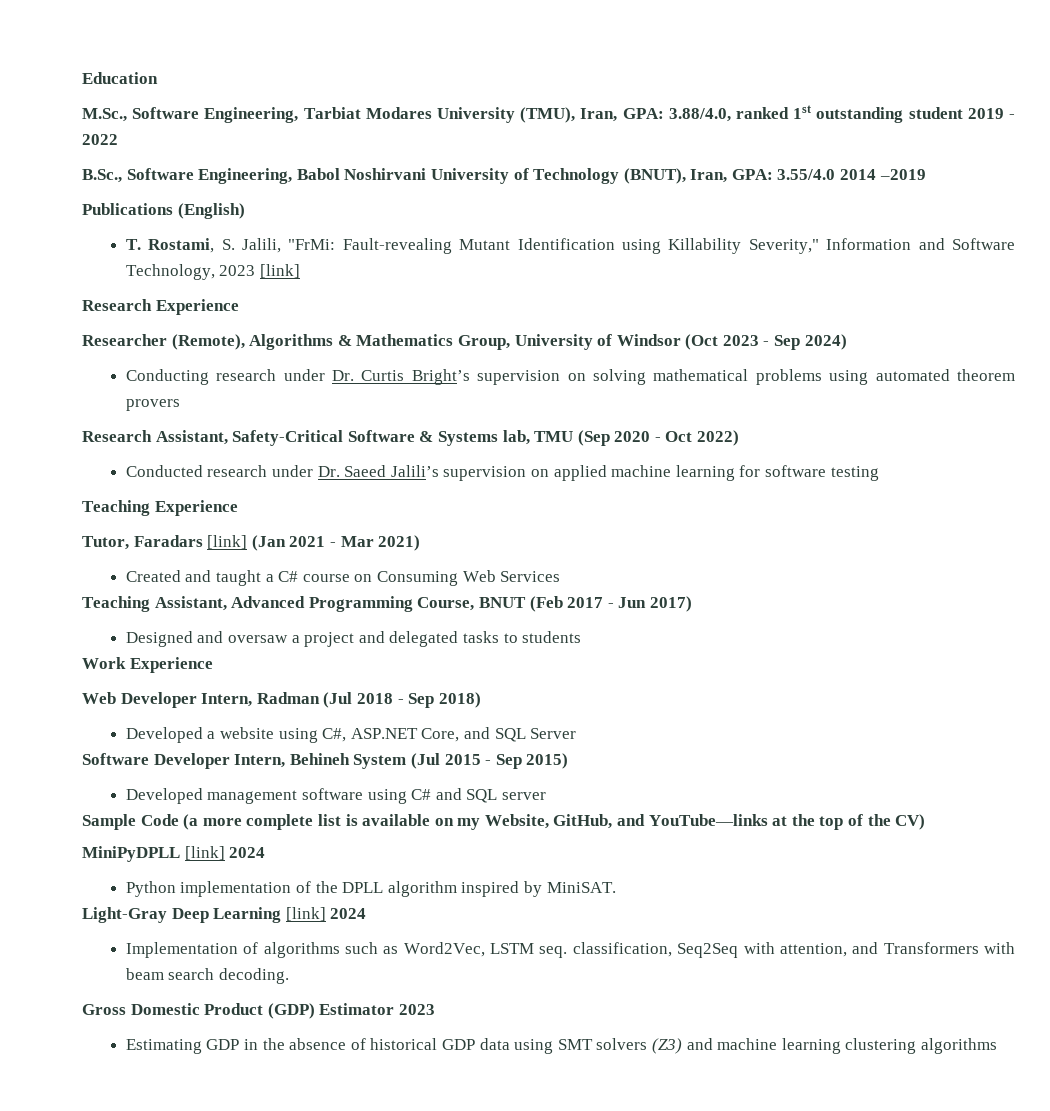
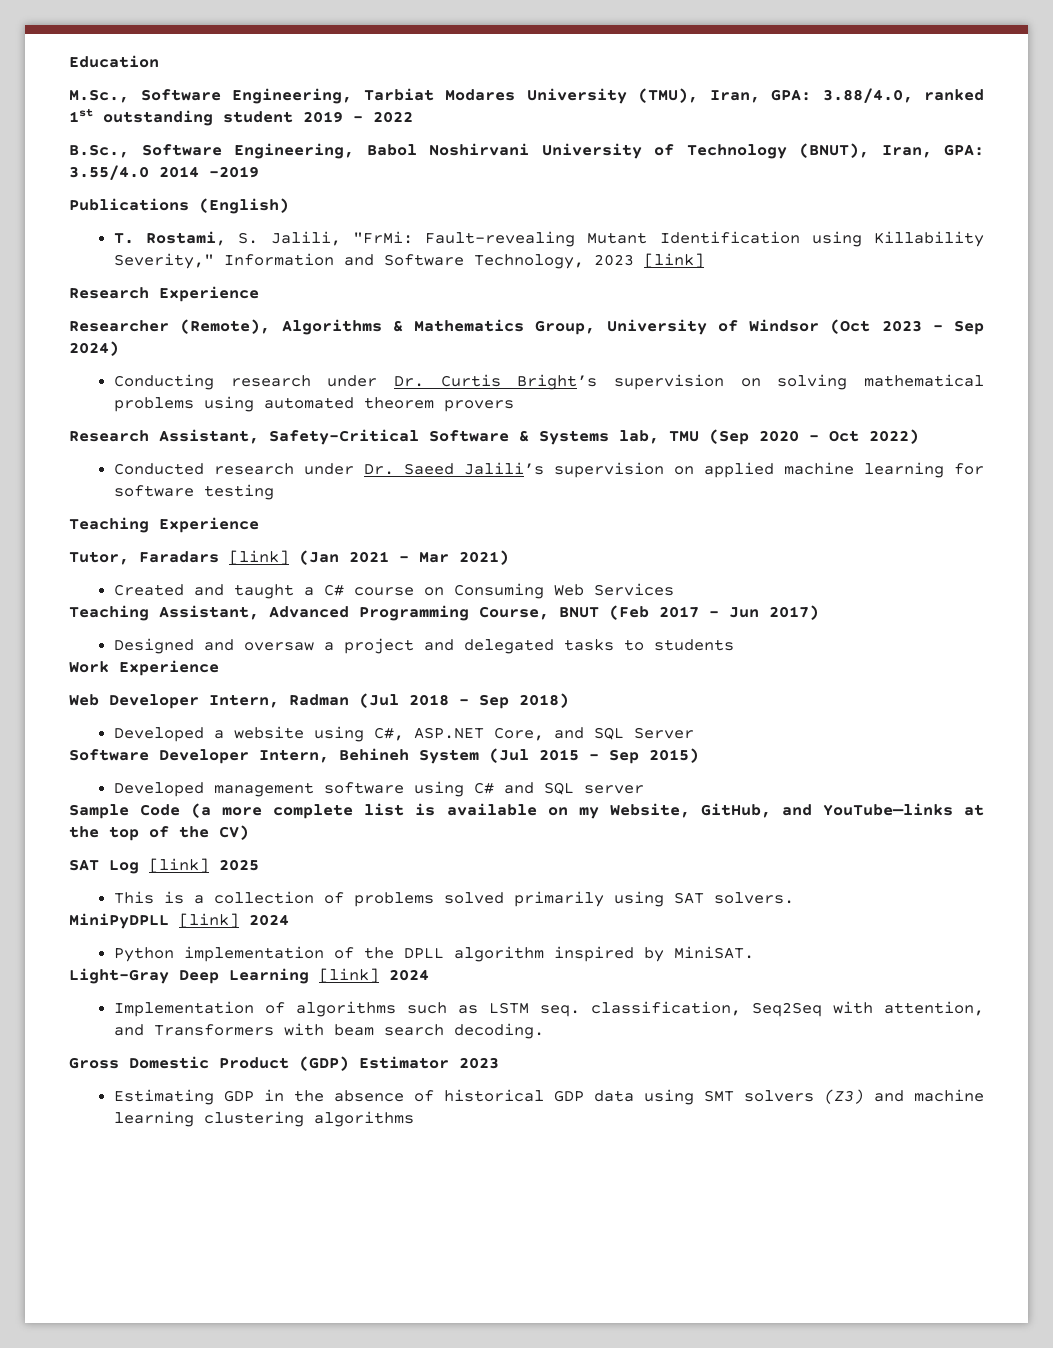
+ SAT Log [link] 2025
+ This is a collection of problems solved primarily using SAT solvers.
- Implementation of algorithms such as Word2Vec, LSTM seq. classification, Seq2Seq with attention, and Transformers with beam search decoding.
+ Implementation of algorithms such as LSTM seq. classification, Seq2Seq with attention, and Transformers with beam search decoding.

